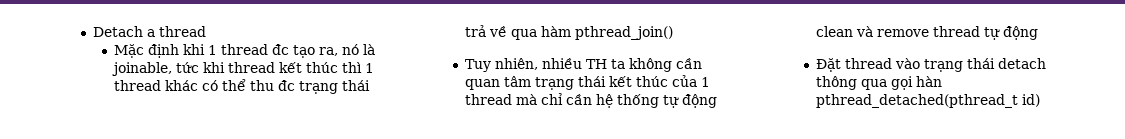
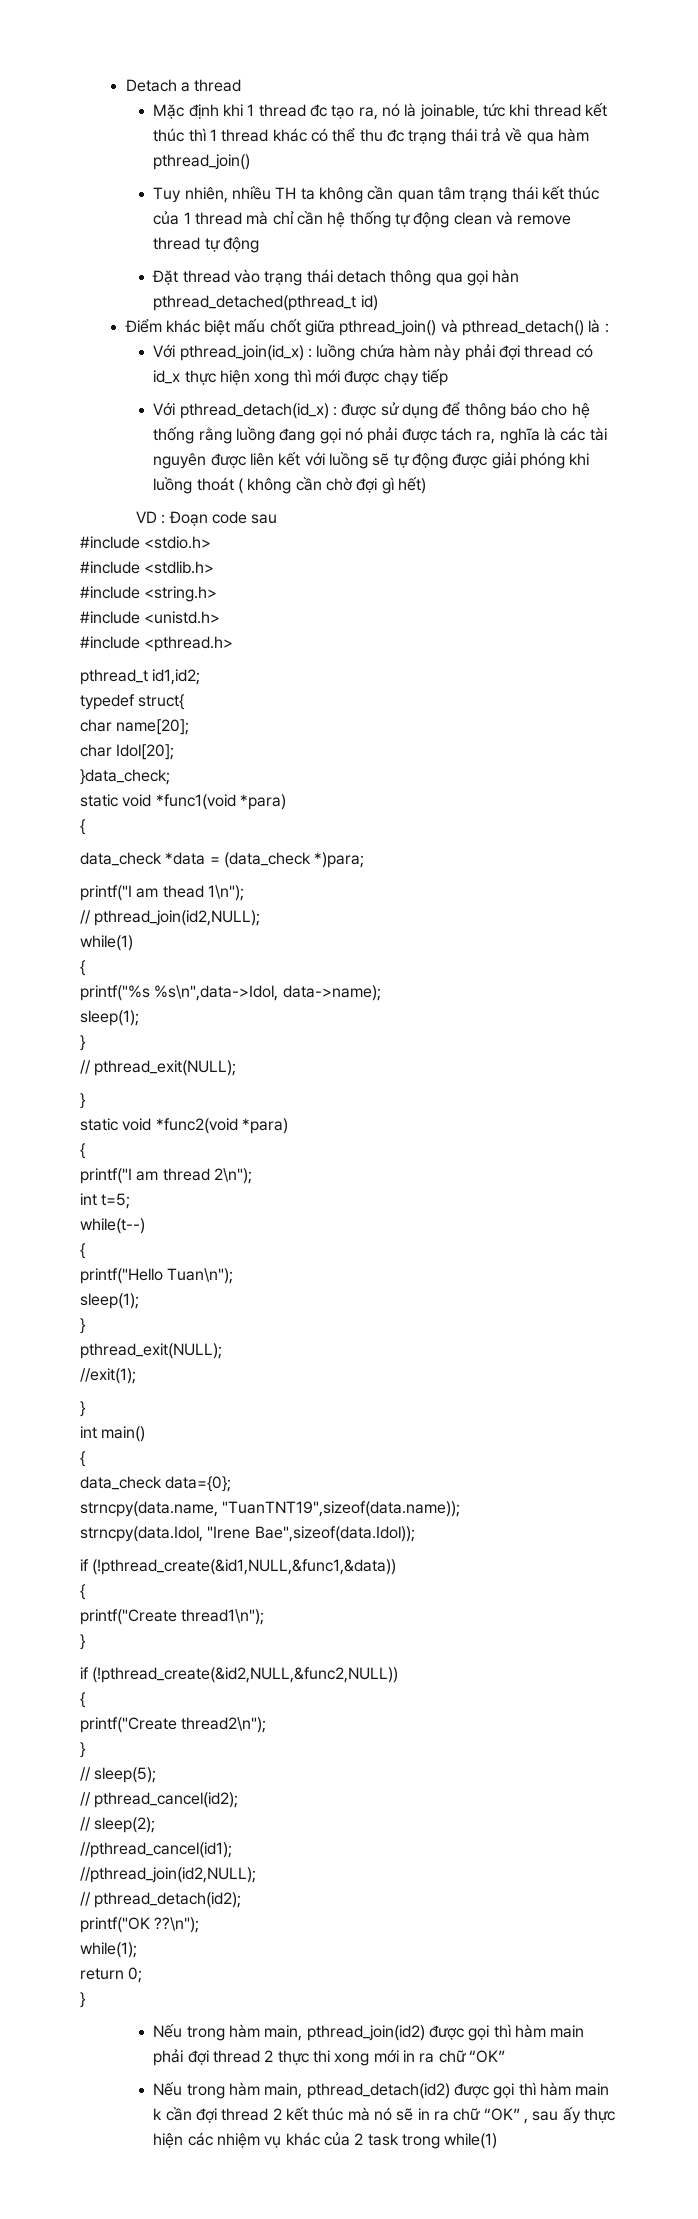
+ Điểm khác biệt mấu chốt giữa pthread_join() và pthread_detach() là :
+ Với pthread_join(id_x) : luồng chứa hàm này phải đợi thread có id_x thực hiện xong thì mới được chạy tiếp
+ Với pthread_detach(id_x) : được sử dụng để thông báo cho hệ thống rằng luồng đang gọi nó phải được tách ra, nghĩa là các tài nguyên được liên kết với luồng sẽ tự động được giải phóng khi luồng thoát ( không cần chờ đợi gì hết)
+ VD : Đoạn code sau
+ #include <stdio.h>
+ #include <stdlib.h>
+ #include <string.h>
+ #include <unistd.h>
+ #include <pthread.h>
+ pthread_t id1,id2;
+ typedef struct{
+ char name[20];
+ char Idol[20];
+ }data_check;
+ static void *func1(void *para)
+ {
+ data_check *data = (data_check *)para;
+ printf("I am thead 1\n");
+ // pthread_join(id2,NULL);
+ while(1)
+ {
+ printf("%s %s\n",data->Idol, data->name);
+ sleep(1);
+ }
+ // pthread_exit(NULL);
+ }
+ static void *func2(void *para)
+ {
+ printf("I am thread 2\n");
+ int t=5;
+ while(t--)
+ {
+ printf("Hello Tuan\n");
+ sleep(1);
+ }
+ pthread_exit(NULL);
+ //exit(1);
+ }
+ int main()
+ {
+ data_check data={0};
+ strncpy(data.name, "TuanTNT19",sizeof(data.name));
+ strncpy(data.Idol, "Irene Bae",sizeof(data.Idol));
+ if (!pthread_create(&id1,NULL,&func1,&data))
+ {
+ printf("Create thread1\n");
+ }
+ if (!pthread_create(&id2,NULL,&func2,NULL))
+ {
+ printf("Create thread2\n");
+ }
+ // sleep(5);
+ // pthread_cancel(id2);
+ // sleep(2);
+ //pthread_cancel(id1);
+ //pthread_join(id2,NULL);
+ // pthread_detach(id2);
+ printf("OK ??\n");
+ while(1);
+ return 0;
+ }
+ Nếu trong hàm main, pthread_join(id2) được gọi thì hàm main phải đợi thread 2 thực thi xong mới in ra chữ “OK”
+ Nếu trong hàm main, pthread_detach(id2) được gọi thì hàm main k cần đợi thread 2 kết thúc mà nó sẽ in ra chữ “OK” , sau ấy thực hiện các nhiệm vụ khác của 2 task trong while(1)

